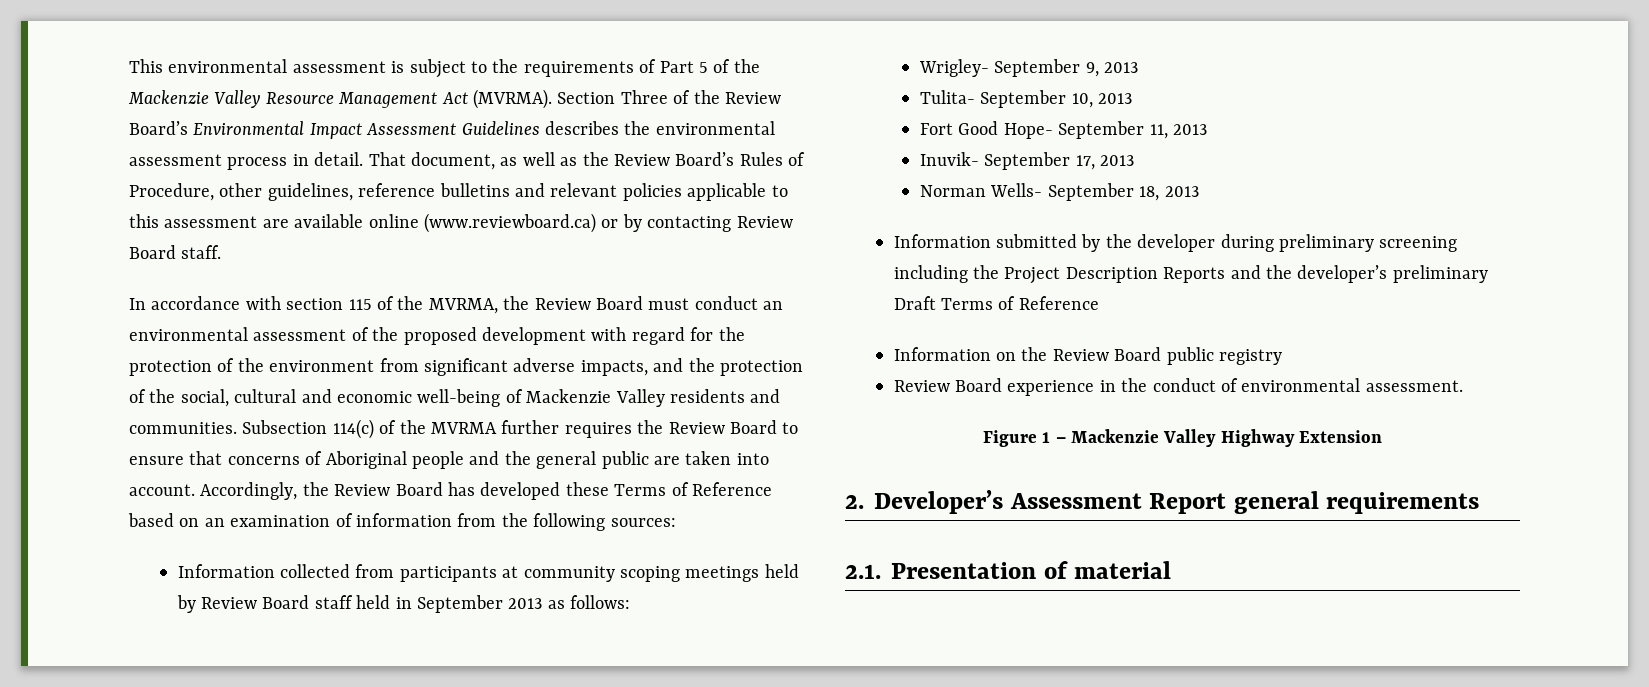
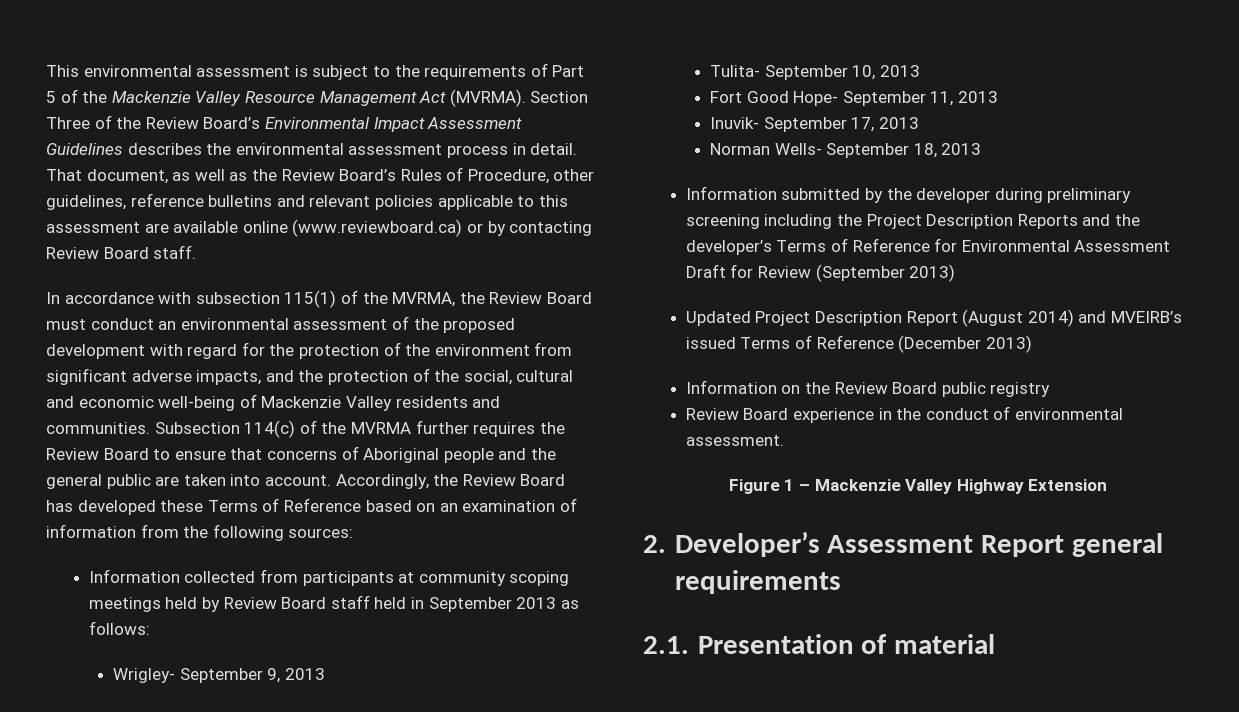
- In accordance with section 115 of the MVRMA, the Review Board must conduct an environmental assessment of the proposed development with regard for the protection of the environment from significant adverse impacts, and the protection of the social, cultural and economic well-being of Mackenzie Valley residents and communities.
+ In accordance with subsection 115(1) of the MVRMA, the Review Board must conduct an environmental assessment of the proposed development with regard for the protection of the environment from significant adverse impacts, and the protection of the social, cultural and economic well-being of Mackenzie Valley residents and communities.
- Information submitted by the developer during preliminary screening including the Project Description Reports and the developer’s preliminary Draft Terms of Reference
+ Information submitted by the developer during preliminary screening including the Project Description Reports and the developer’s Terms of Reference for Environmental Assessment Draft for Review (September 2013)
+ Updated Project Description Report (August 2014) and MVEIRB’s issued Terms of Reference (December 2013)

